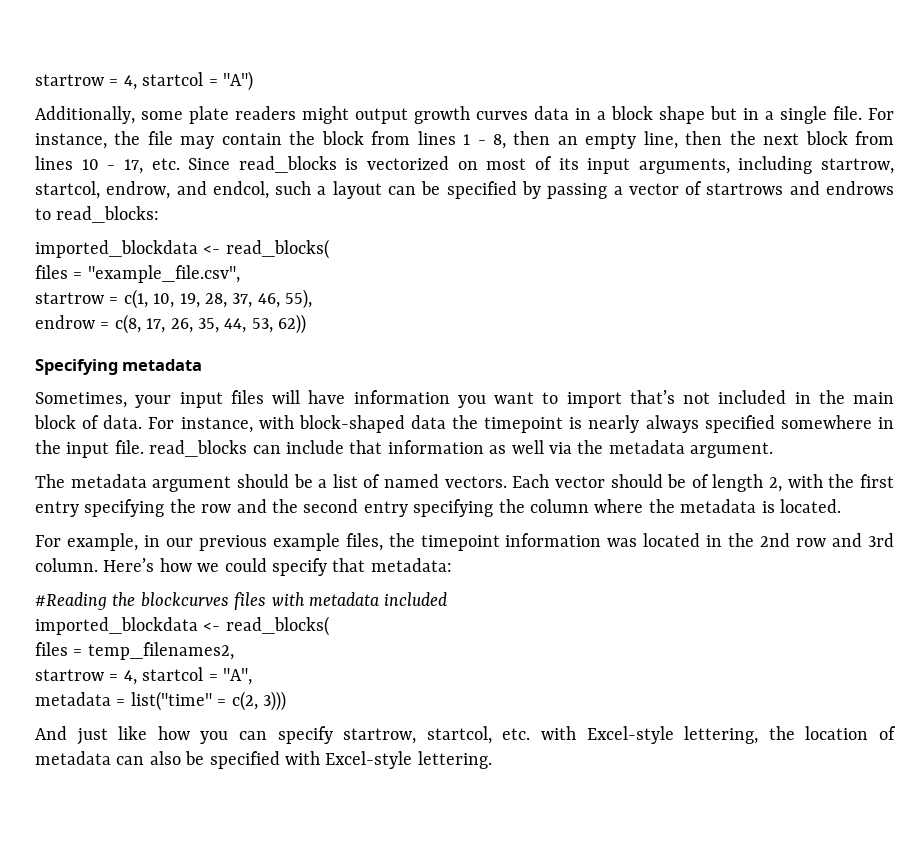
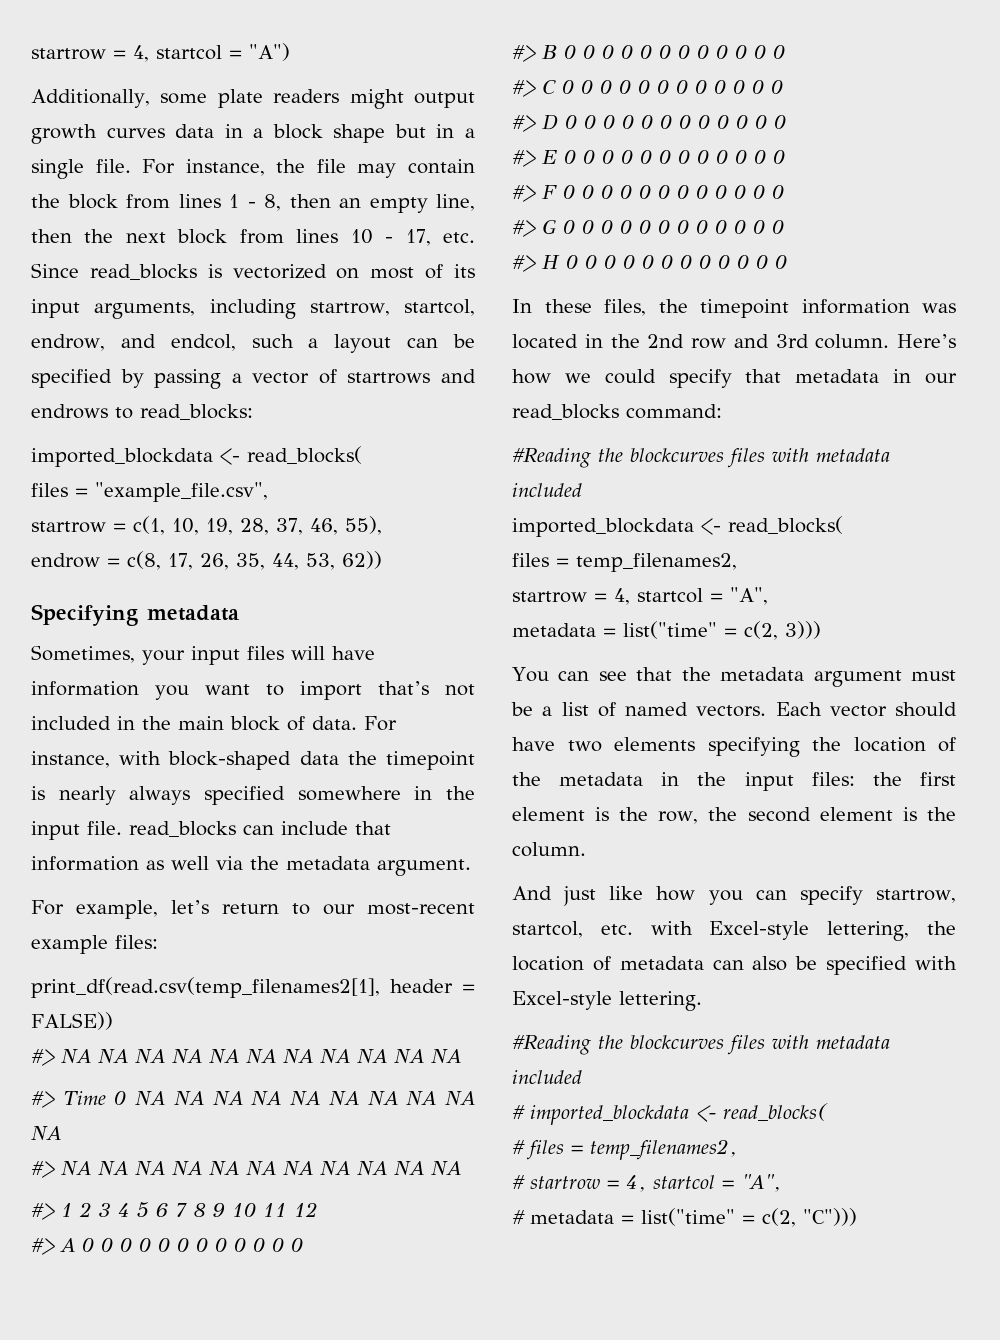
- The metadata argument should be a list of named vectors. Each vector should be of length 2, with the first entry specifying the row and the second entry specifying the column where the metadata is located.
- For example, in our previous example files, the timepoint information was located in the 2nd row and 3rd column.
+ For example, let’s return to our most-recent example files:
+ print_df(read.csv(temp_filenames2[1], header = FALSE))
+ #> NA NA NA NA NA NA NA NA NA NA NA
+ #> Time 0 NA NA NA NA NA NA NA NA NA NA
+ #> NA NA NA NA NA NA NA NA NA NA NA
+ #> 1 2 3 4 5 6 7 8 9 10 11 12
+ #> A 0 0 0 0 0 0 0 0 0 0 0 0
+ #> B 0 0 0 0 0 0 0 0 0 0 0 0
+ #> C 0 0 0 0 0 0 0 0 0 0 0 0
+ #> D 0 0 0 0 0 0 0 0 0 0 0 0
+ #> E 0 0 0 0 0 0 0 0 0 0 0 0
+ #> F 0 0 0 0 0 0 0 0 0 0 0 0
+ #> G 0 0 0 0 0 0 0 0 0 0 0 0
+ #> H 0 0 0 0 0 0 0 0 0 0 0 0
+ In these files, the timepoint information was located in the 2nd row and 3rd column.
- Here’s how we could specify that metadata:
+ Here’s how we could specify that metadata in our read_blocks command:
+ You can see that the metadata argument must be a list of named vectors. Each vector should have two elements specifying the location of the metadata in the input files: the first element is the row, the second element is the column.
  And just like how you can specify startrow, startcol, etc. with Excel-style lettering, the location of metadata can also be specified with Excel-style lettering.
+ #Reading the blockcurves files with metadata included
+ # imported_blockdata <- read_blocks(
+ # files = temp_filenames2,
+ # startrow = 4, startcol = "A",
+ # metadata = list("time" = c(2, "C")))

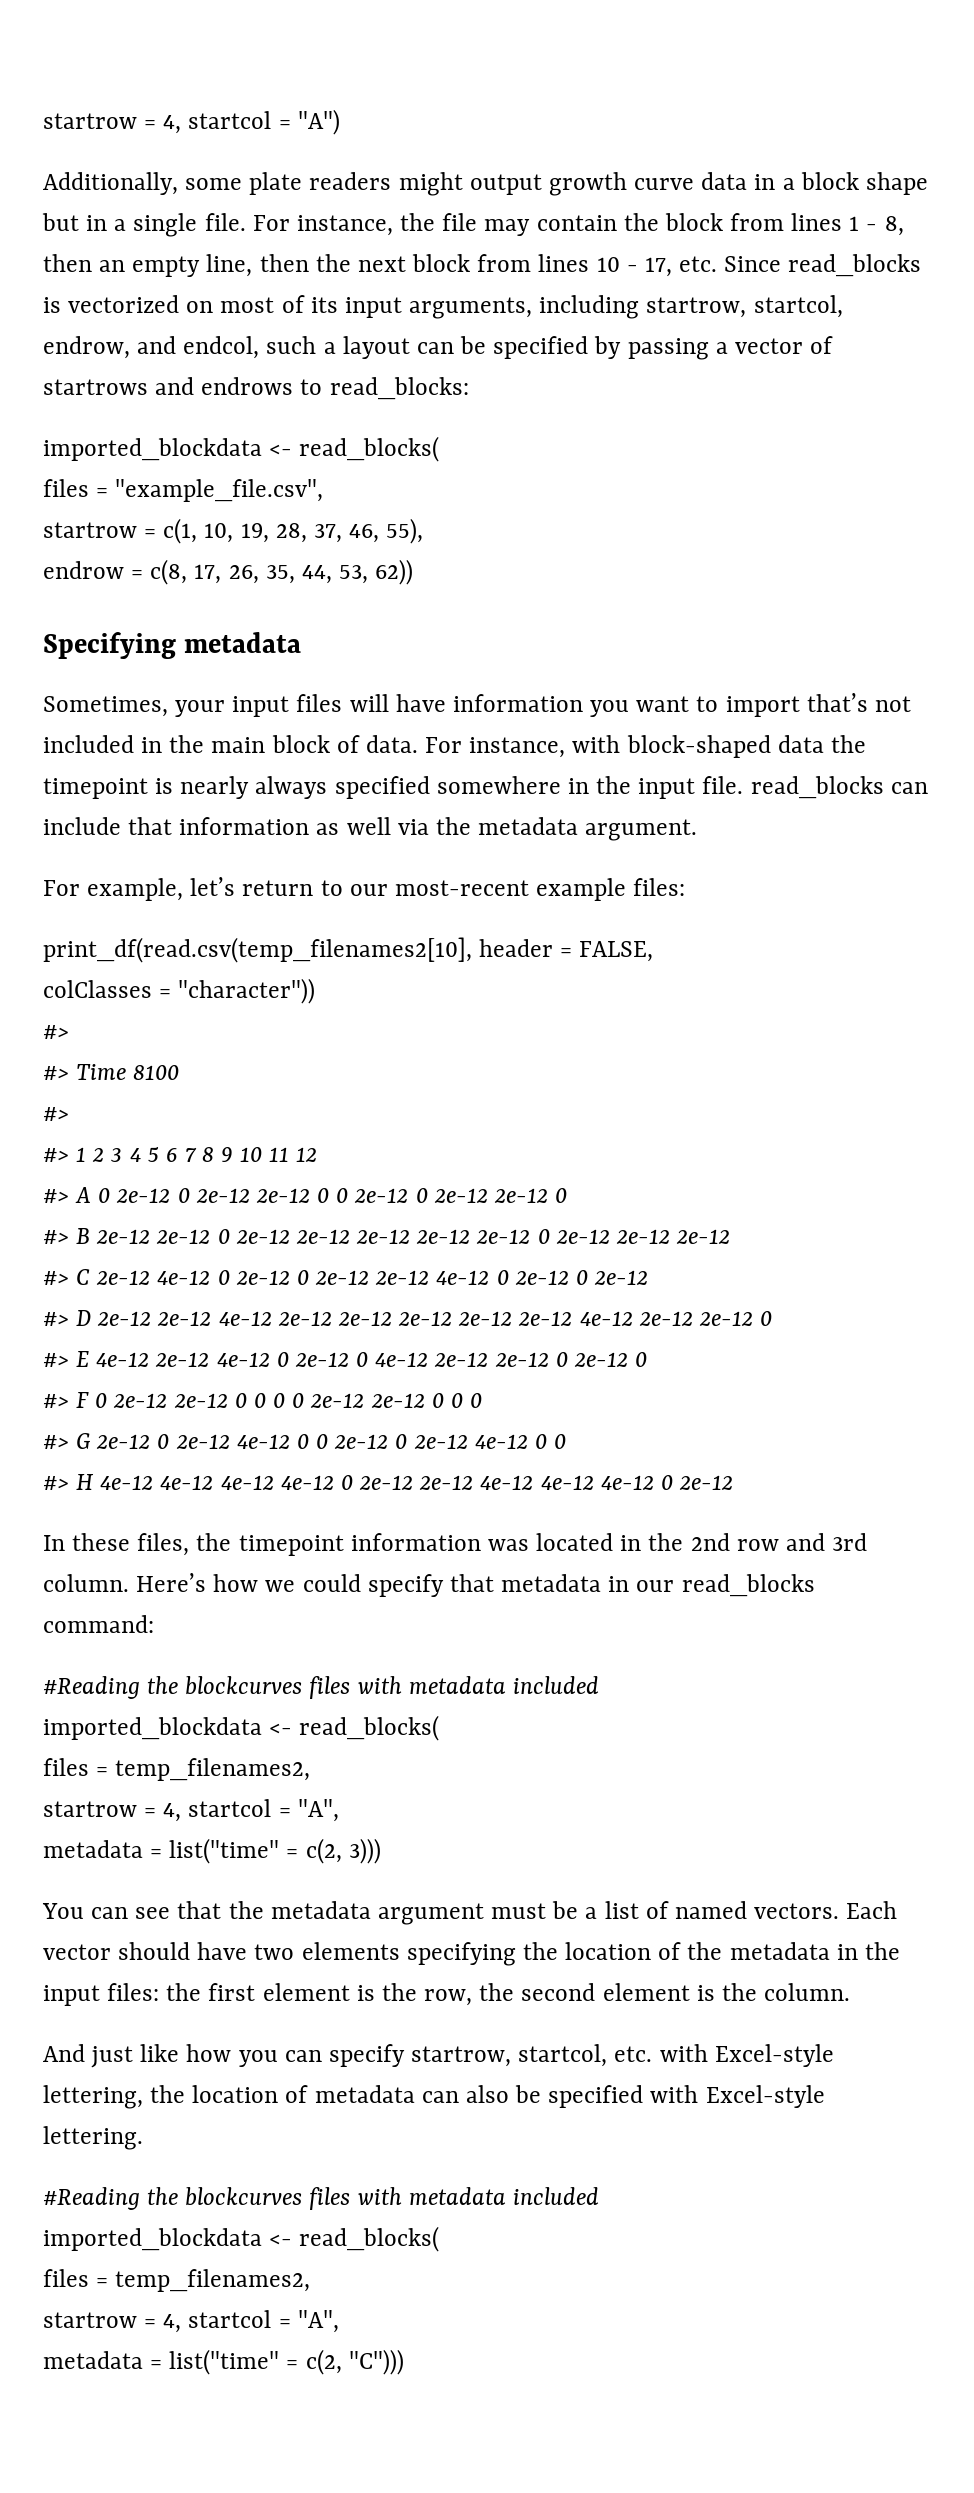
- Additionally, some plate readers might output growth curves data in a block shape but in a single file.
+ Additionally, some plate readers might output growth curve data in a block shape but in a single file.
- print_df(read.csv(temp_filenames2[1], header = FALSE))
- #> NA NA NA NA NA NA NA NA NA NA NA
- #> Time 0 NA NA NA NA NA NA NA NA NA NA
- #> NA NA NA NA NA NA NA NA NA NA NA
+ print_df(read.csv(temp_filenames2[10], header = FALSE,
+ colClasses = "character"))
+ #>
+ #> Time 8100
+ #>
- #> A 0 0 0 0 0 0 0 0 0 0 0 0
- #> B 0 0 0 0 0 0 0 0 0 0 0 0
- #> C 0 0 0 0 0 0 0 0 0 0 0 0
- #> D 0 0 0 0 0 0 0 0 0 0 0 0
- #> E 0 0 0 0 0 0 0 0 0 0 0 0
+ #> A 0 2e-12 0 2e-12 2e-12 0 0 2e-12 0 2e-12 2e-12 0
+ #> B 2e-12 2e-12 0 2e-12 2e-12 2e-12 2e-12 2e-12 0 2e-12 2e-12 2e-12
+ #> C 2e-12 4e-12 0 2e-12 0 2e-12 2e-12 4e-12 0 2e-12 0 2e-12
+ #> D 2e-12 2e-12 4e-12 2e-12 2e-12 2e-12 2e-12 2e-12 4e-12 2e-12 2e-12 0
+ #> E 4e-12 2e-12 4e-12 0 2e-12 0 4e-12 2e-12 2e-12 0 2e-12 0
- #> F 0 0 0 0 0 0 0 0 0 0 0 0
+ #> F 0 2e-12 2e-12 0 0 0 0 2e-12 2e-12 0 0 0
- #> G 0 0 0 0 0 0 0 0 0 0 0 0
- #> H 0 0 0 0 0 0 0 0 0 0 0 0
+ #> G 2e-12 0 2e-12 4e-12 0 0 2e-12 0 2e-12 4e-12 0 0
+ #> H 4e-12 4e-12 4e-12 4e-12 0 2e-12 2e-12 4e-12 4e-12 4e-12 0 2e-12
  And just like how you can specify startrow, startcol, etc. with Excel-style lettering, the location of metadata can also be specified with Excel-style lettering.
  #Reading the blockcurves files with metadata included
- # imported_blockdata <- read_blocks(
- # files = temp_filenames2,
- # startrow = 4, startcol = "A",
- # metadata = list("time" = c(2, "C")))
+ imported_blockdata <- read_blocks(
+ files = temp_filenames2,
+ startrow = 4, startcol = "A",
+ metadata = list("time" = c(2, "C")))

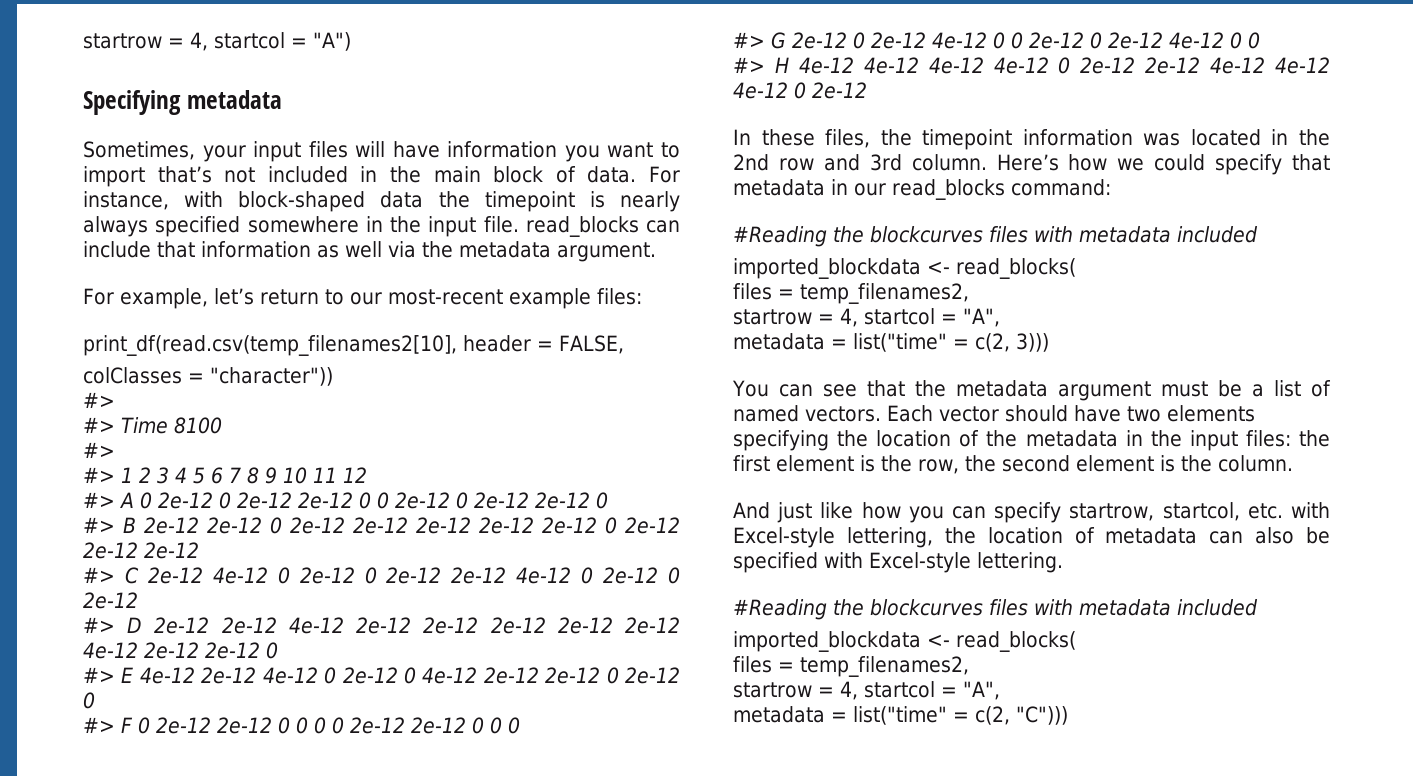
- Additionally, some plate readers might output growth curve data in a block shape but in a single file. For instance, the file may contain the block from lines 1 - 8, then an empty line, then the next block from lines 10 - 17, etc. Since read_blocks is vectorized on most of its input arguments, including startrow, startcol, endrow, and endcol, such a layout can be specified by passing a vector of startrows and endrows to read_blocks:
- imported_blockdata <- read_blocks(
- files = "example_file.csv",
- startrow = c(1, 10, 19, 28, 37, 46, 55),
- endrow = c(8, 17, 26, 35, 44, 53, 62))

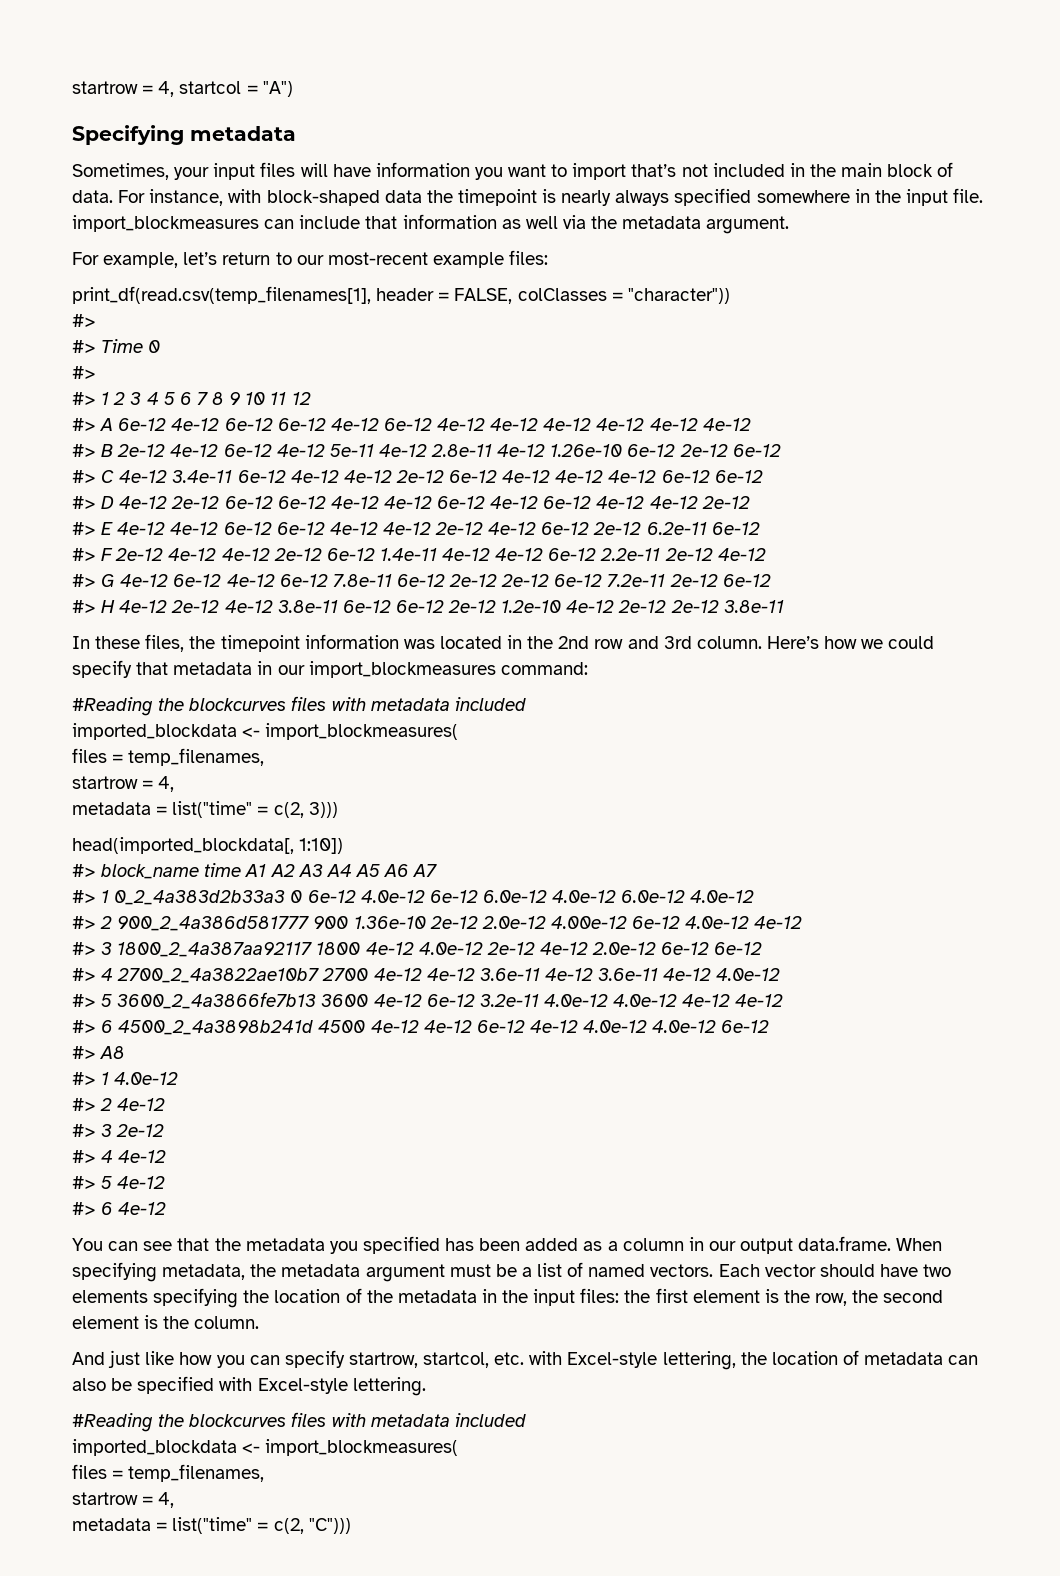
- For instance, with block-shaped data the timepoint is nearly always specified somewhere in the input file. read_blocks can include that information as well via the metadata argument.
+ For instance, with block-shaped data the timepoint is nearly always specified somewhere in the input file. import_blockmeasures can include that information as well via the metadata argument.
- print_df(read.csv(temp_filenames2[10], header = FALSE,
- colClasses = "character"))
+ print_df(read.csv(temp_filenames[1], header = FALSE, colClasses = "character"))
- #> Time 8100
+ #> Time 0
- #> A 0 2e-12 0 2e-12 2e-12 0 0 2e-12 0 2e-12 2e-12 0
- #> B 2e-12 2e-12 0 2e-12 2e-12 2e-12 2e-12 2e-12 0 2e-12 2e-12 2e-12
- #> C 2e-12 4e-12 0 2e-12 0 2e-12 2e-12 4e-12 0 2e-12 0 2e-12
- #> D 2e-12 2e-12 4e-12 2e-12 2e-12 2e-12 2e-12 2e-12 4e-12 2e-12 2e-12 0
+ #> A 6e-12 4e-12 6e-12 6e-12 4e-12 6e-12 4e-12 4e-12 4e-12 4e-12 4e-12 4e-12
+ #> B 2e-12 4e-12 6e-12 4e-12 5e-11 4e-12 2.8e-11 4e-12 1.26e-10 6e-12 2e-12 6e-12
+ #> C 4e-12 3.4e-11 6e-12 4e-12 4e-12 2e-12 6e-12 4e-12 4e-12 4e-12 6e-12 6e-12
+ #> D 4e-12 2e-12 6e-12 6e-12 4e-12 4e-12 6e-12 4e-12 6e-12 4e-12 4e-12 2e-12
- #> E 4e-12 2e-12 4e-12 0 2e-12 0 4e-12 2e-12 2e-12 0 2e-12 0
- #> F 0 2e-12 2e-12 0 0 0 0 2e-12 2e-12 0 0 0
- #> G 2e-12 0 2e-12 4e-12 0 0 2e-12 0 2e-12 4e-12 0 0
- #> H 4e-12 4e-12 4e-12 4e-12 0 2e-12 2e-12 4e-12 4e-12 4e-12 0 2e-12
+ #> E 4e-12 4e-12 6e-12 6e-12 4e-12 4e-12 2e-12 4e-12 6e-12 2e-12 6.2e-11 6e-12
+ #> F 2e-12 4e-12 4e-12 2e-12 6e-12 1.4e-11 4e-12 4e-12 6e-12 2.2e-11 2e-12 4e-12
+ #> G 4e-12 6e-12 4e-12 6e-12 7.8e-11 6e-12 2e-12 2e-12 6e-12 7.2e-11 2e-12 6e-12
+ #> H 4e-12 2e-12 4e-12 3.8e-11 6e-12 6e-12 2e-12 1.2e-10 4e-12 2e-12 2e-12 3.8e-11
- Here’s how we could specify that metadata in our read_blocks command:
+ Here’s how we could specify that metadata in our import_blockmeasures command:
  #Reading the blockcurves files with metadata included
- imported_blockdata <- read_blocks(
- files = temp_filenames2,
- startrow = 4, startcol = "A",
+ imported_blockdata <- import_blockmeasures(
+ files = temp_filenames,
+ startrow = 4,
+ head(imported_blockdata[, 1:10])
+ #> block_name time A1 A2 A3 A4 A5 A6 A7
+ #> 1 0_2_4a383d2b33a3 0 6e-12 4.0e-12 6e-12 6.0e-12 4.0e-12 6.0e-12 4.0e-12
+ #> 2 900_2_4a386d581777 900 1.36e-10 2e-12 2.0e-12 4.00e-12 6e-12 4.0e-12 4e-12
+ #> 3 1800_2_4a387aa92117 1800 4e-12 4.0e-12 2e-12 4e-12 2.0e-12 6e-12 6e-12
+ #> 4 2700_2_4a3822ae10b7 2700 4e-12 4e-12 3.6e-11 4e-12 3.6e-11 4e-12 4.0e-12
+ #> 5 3600_2_4a3866fe7b13 3600 4e-12 6e-12 3.2e-11 4.0e-12 4.0e-12 4e-12 4e-12
+ #> 6 4500_2_4a3898b241d 4500 4e-12 4e-12 6e-12 4e-12 4.0e-12 4.0e-12 6e-12
+ #> A8
+ #> 1 4.0e-12
+ #> 2 4e-12
+ #> 3 2e-12
+ #> 4 4e-12
+ #> 5 4e-12
+ #> 6 4e-12
- You can see that the metadata argument must be a list of named vectors.
+ You can see that the metadata you specified has been added as a column in our output data.frame. When specifying metadata, the metadata argument must be a list of named vectors.
  And just like how you can specify startrow, startcol, etc. with Excel-style lettering, the location of metadata can also be specified with Excel-style lettering.
  #Reading the blockcurves files with metadata included
- imported_blockdata <- read_blocks(
- files = temp_filenames2,
- startrow = 4, startcol = "A",
+ imported_blockdata <- import_blockmeasures(
+ files = temp_filenames,
+ startrow = 4,

